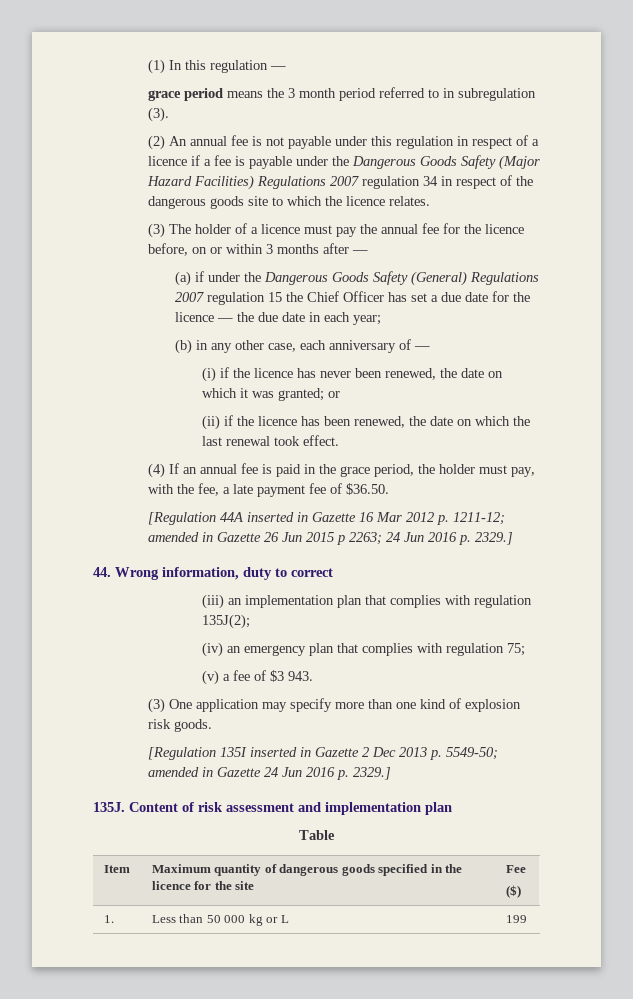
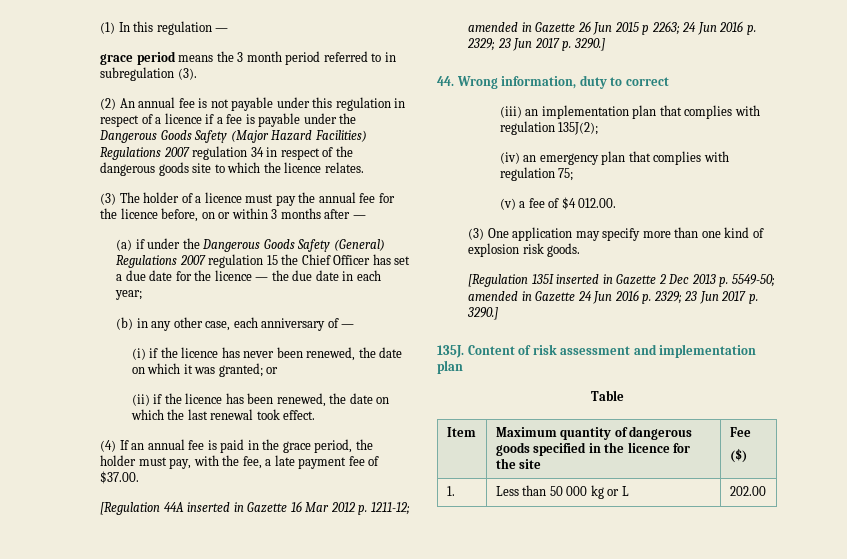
- (4) If an annual fee is paid in the grace period, the holder must pay, with the fee, a late payment fee of $36.50.
+ (4) If an annual fee is paid in the grace period, the holder must pay, with the fee, a late payment fee of $37.00.
- [Regulation 44A inserted in Gazette 16 Mar 2012 p. 1211-12; amended in Gazette 26 Jun 2015 p 2263; 24 Jun 2016 p. 2329.]
+ [Regulation 44A inserted in Gazette 16 Mar 2012 p. 1211-12; amended in Gazette 26 Jun 2015 p 2263; 24 Jun 2016 p. 2329; 23 Jun 2017 p. 3290.]
- (v) a fee of $3 943.
+ (v) a fee of $4 012.00.
- [Regulation 135I inserted in Gazette 2 Dec 2013 p. 5549-50; amended in Gazette 24 Jun 2016 p. 2329.]
+ [Regulation 135I inserted in Gazette 2 Dec 2013 p. 5549-50; amended in Gazette 24 Jun 2016 p. 2329; 23 Jun 2017 p. 3290.]
- 1. | Less than 50 000 kg or L | 199
+ 1. | Less than 50 000 kg or L | 202.00

